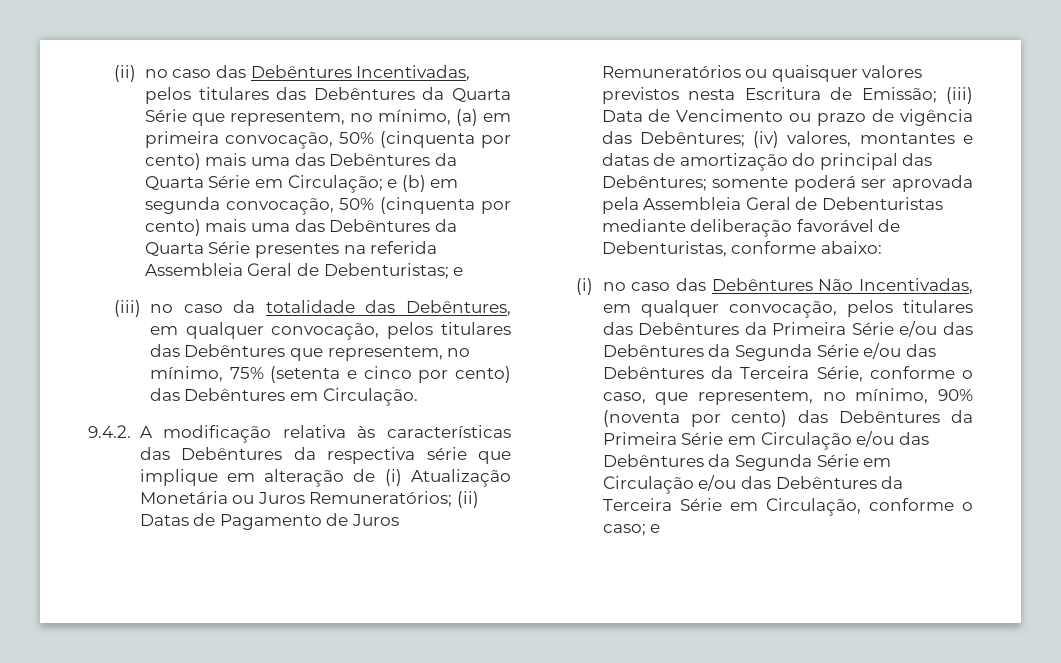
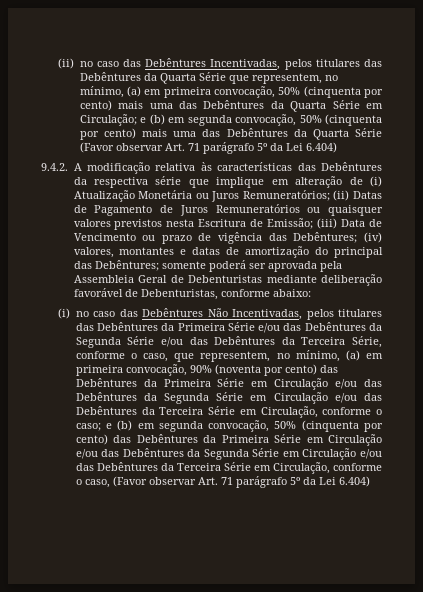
- (ii) no caso das Debêntures Incentivadas, pelos titulares das Debêntures da Quarta Série que representem, no mínimo, (a) em primeira convocação, 50% (cinquenta por cento) mais uma das Debêntures da Quarta Série em Circulação; e (b) em segunda convocação, 50% (cinquenta por cento) mais uma das Debêntures da Quarta Série presentes na referida Assembleia Geral de Debenturistas; e
- (iii) no caso da totalidade das Debêntures, em qualquer convocação, pelos titulares das Debêntures que representem, no mínimo, 75% (setenta e cinco por cento) das Debêntures em Circulação.
+ (ii) no caso das Debêntures Incentivadas, pelos titulares das Debêntures da Quarta Série que representem, no mínimo, (a) em primeira convocação, 50% (cinquenta por cento) mais uma das Debêntures da Quarta Série em Circulação; e (b) em segunda convocação, 50% (cinquenta por cento) mais uma das Debêntures da Quarta Série (Favor observar Art. 71 parágrafo 5º da Lei 6.404)
- (i) no caso das Debêntures Não Incentivadas, em qualquer convocação, pelos titulares das Debêntures da Primeira Série e/ou das Debêntures da Segunda Série e/ou das Debêntures da Terceira Série, conforme o caso, que representem, no mínimo, 90% (noventa por cento) das Debêntures da Primeira Série em Circulação e/ou das Debêntures da Segunda Série em Circulação e/ou das Debêntures da Terceira Série em Circulação, conforme o caso; e
+ (i) no caso das Debêntures Não Incentivadas, pelos titulares das Debêntures da Primeira Série e/ou das Debêntures da Segunda Série e/ou das Debêntures da Terceira Série, conforme o caso, que representem, no mínimo, (a) em primeira convocação, 90% (noventa por cento) das Debêntures da Primeira Série em Circulação e/ou das Debêntures da Segunda Série em Circulação e/ou das Debêntures da Terceira Série em Circulação, conforme o caso; e (b) em segunda convocação, 50% (cinquenta por cento) das Debêntures da Primeira Série em Circulação e/ou das Debêntures da Segunda Série em Circulação e/ou das Debêntures da Terceira Série em Circulação, conforme o caso, (Favor observar Art. 71 parágrafo 5º da Lei 6.404)

